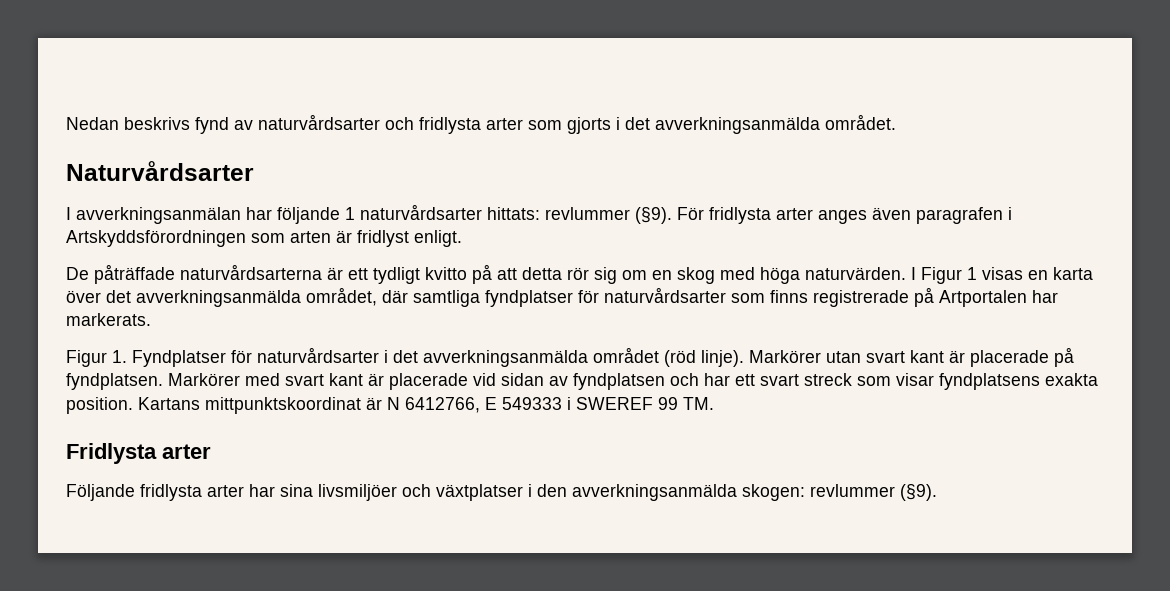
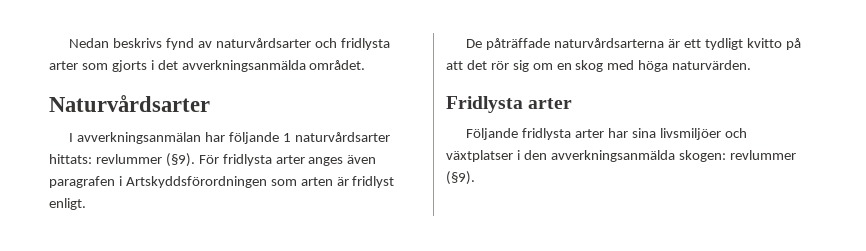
- De påträffade naturvårdsarterna är ett tydligt kvitto på att detta rör sig om en skog med höga naturvärden. I Figur 1 visas en karta över det avverkningsanmälda området, där samtliga fyndplatser för naturvårdsarter som finns registrerade på Artportalen har markerats.
- Figur 1. Fyndplatser för naturvårdsarter i det avverkningsanmälda området (röd linje). Markörer utan svart kant är placerade på fyndplatsen. Markörer med svart kant är placerade vid sidan av fyndplatsen och har ett svart streck som visar fyndplatsens exakta position. Kartans mittpunktskoordinat är N 6412766, E 549333 i SWEREF 99 TM.
+ De påträffade naturvårdsarterna är ett tydligt kvitto på att det rör sig om en skog med höga naturvärden.

